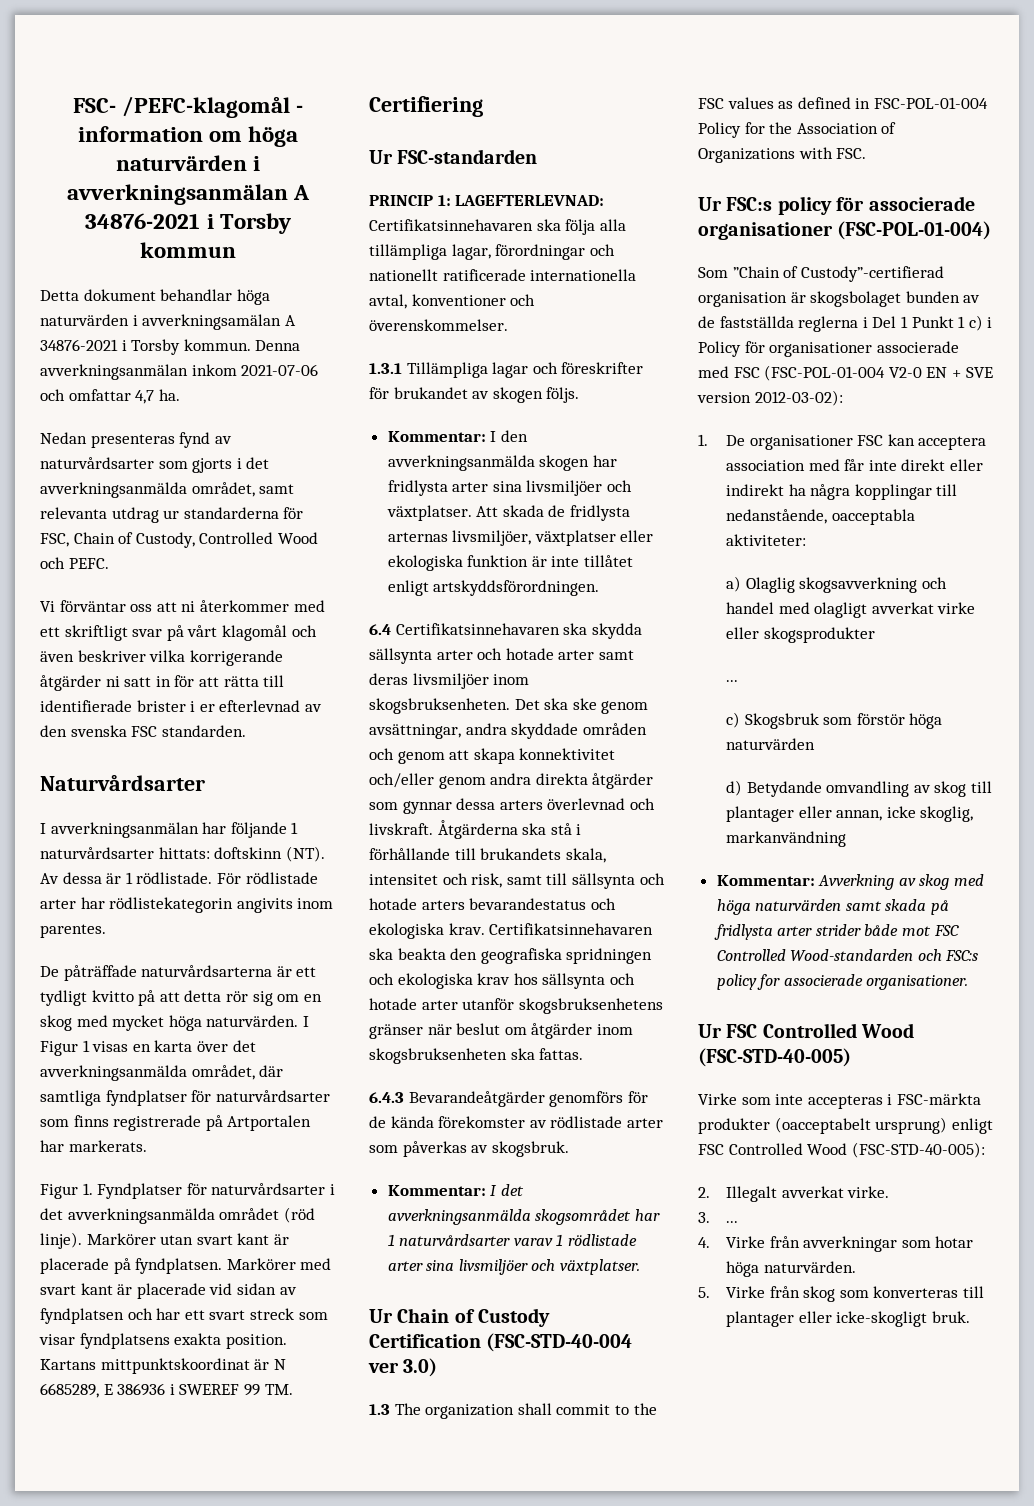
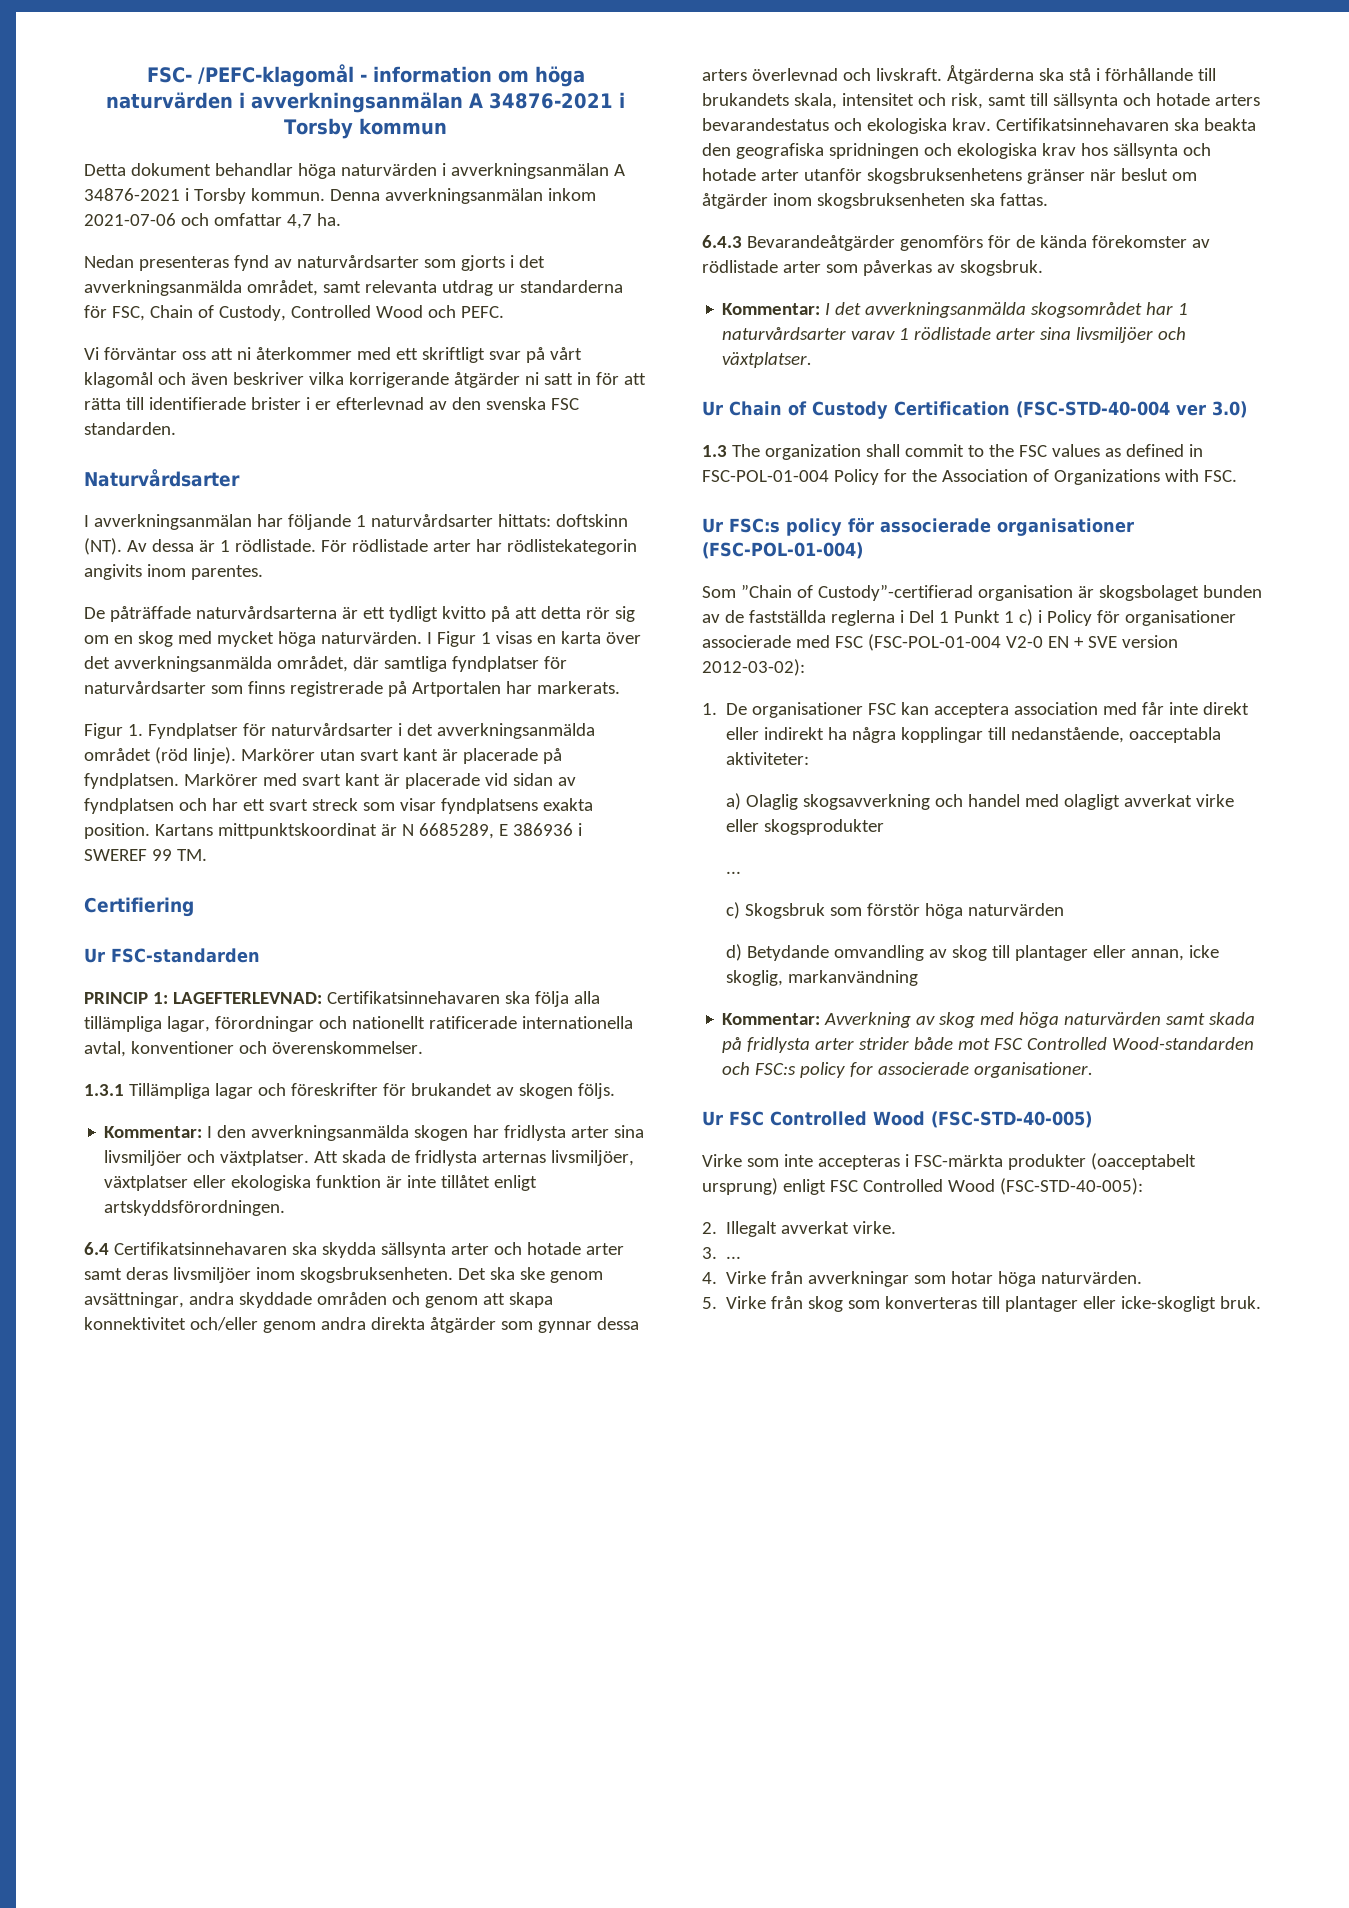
- Detta dokument behandlar höga naturvärden i avverkningsamälan A 34876-2021 i Torsby kommun.
+ Detta dokument behandlar höga naturvärden i avverkningsanmälan A 34876-2021 i Torsby kommun.

